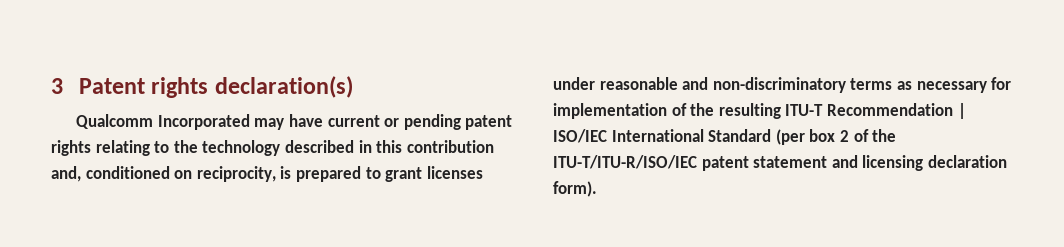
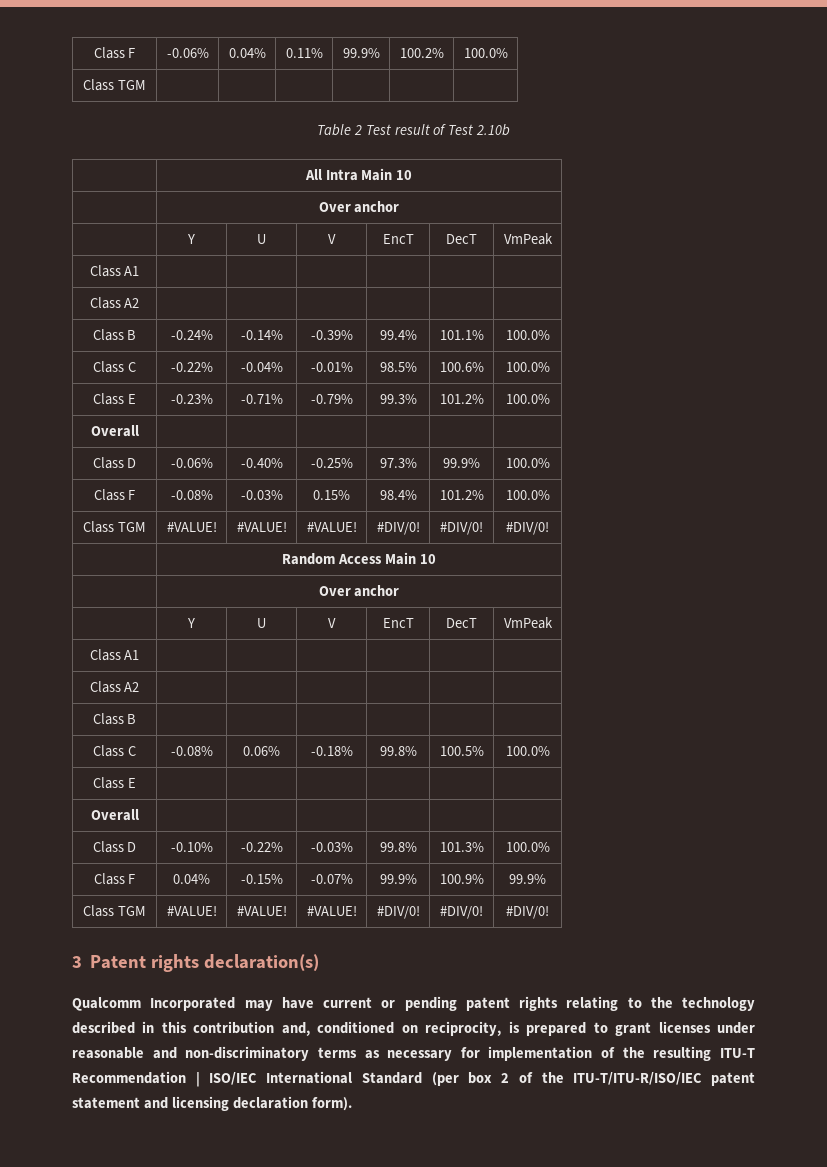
+ Class F | -0.06% | 0.04% | 0.11% | 99.9% | 100.2% | 100.0%
+ Class TGM | | | | | |
+ Table 2 Test result of Test 2.10b
+ | All Intra Main 10
+ | Over anchor
+ | Y | U | V | EncT | DecT | VmPeak
+ Class A1 | | | | | |
+ Class A2 | | | | | |
+ Class B | -0.24% | -0.14% | -0.39% | 99.4% | 101.1% | 100.0%
+ Class C | -0.22% | -0.04% | -0.01% | 98.5% | 100.6% | 100.0%
+ Class E | -0.23% | -0.71% | -0.79% | 99.3% | 101.2% | 100.0%
+ Overall | | | | | |
+ Class D | -0.06% | -0.40% | -0.25% | 97.3% | 99.9% | 100.0%
+ Class F | -0.08% | -0.03% | 0.15% | 98.4% | 101.2% | 100.0%
+ Class TGM | #VALUE! | #VALUE! | #VALUE! | #DIV/0! | #DIV/0! | #DIV/0!
+ | Random Access Main 10
+ | Over anchor
+ | Y | U | V | EncT | DecT | VmPeak
+ Class A1 | | | | | |
+ Class A2 | | | | | |
+ Class B | | | | | |
+ Class C | -0.08% | 0.06% | -0.18% | 99.8% | 100.5% | 100.0%
+ Class E | | | | | |
+ Overall | | | | | |
+ Class D | -0.10% | -0.22% | -0.03% | 99.8% | 101.3% | 100.0%
+ Class F | 0.04% | -0.15% | -0.07% | 99.9% | 100.9% | 99.9%
+ Class TGM | #VALUE! | #VALUE! | #VALUE! | #DIV/0! | #DIV/0! | #DIV/0!

